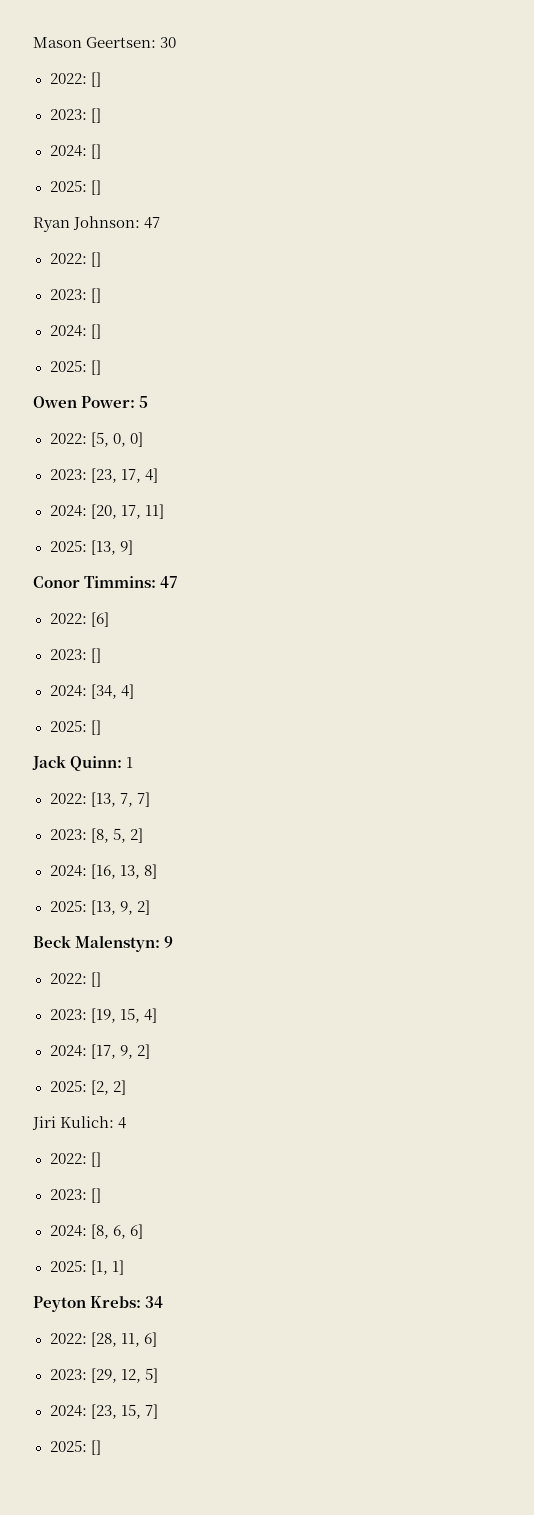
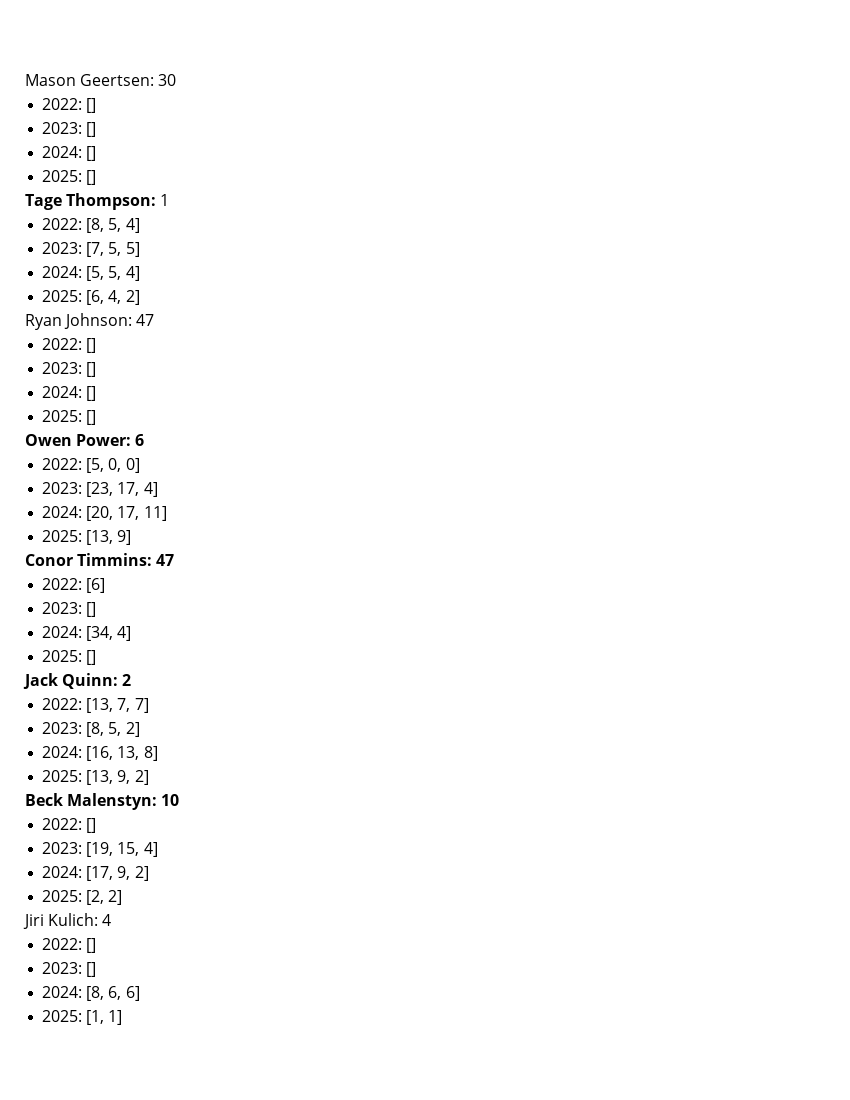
+ Tage Thompson: 1
+ 2022: [8, 5, 4]
+ 2023: [7, 5, 5]
+ 2024: [5, 5, 4]
+ 2025: [6, 4, 2]
- Owen Power: 5
+ Owen Power: 6
- Jack Quinn: 1
+ Jack Quinn: 2
- Beck Malenstyn: 9
+ Beck Malenstyn: 10
- Peyton Krebs: 34
- 2022: [28, 11, 6]
- 2023: [29, 12, 5]
- 2024: [23, 15, 7]
- 2025: []

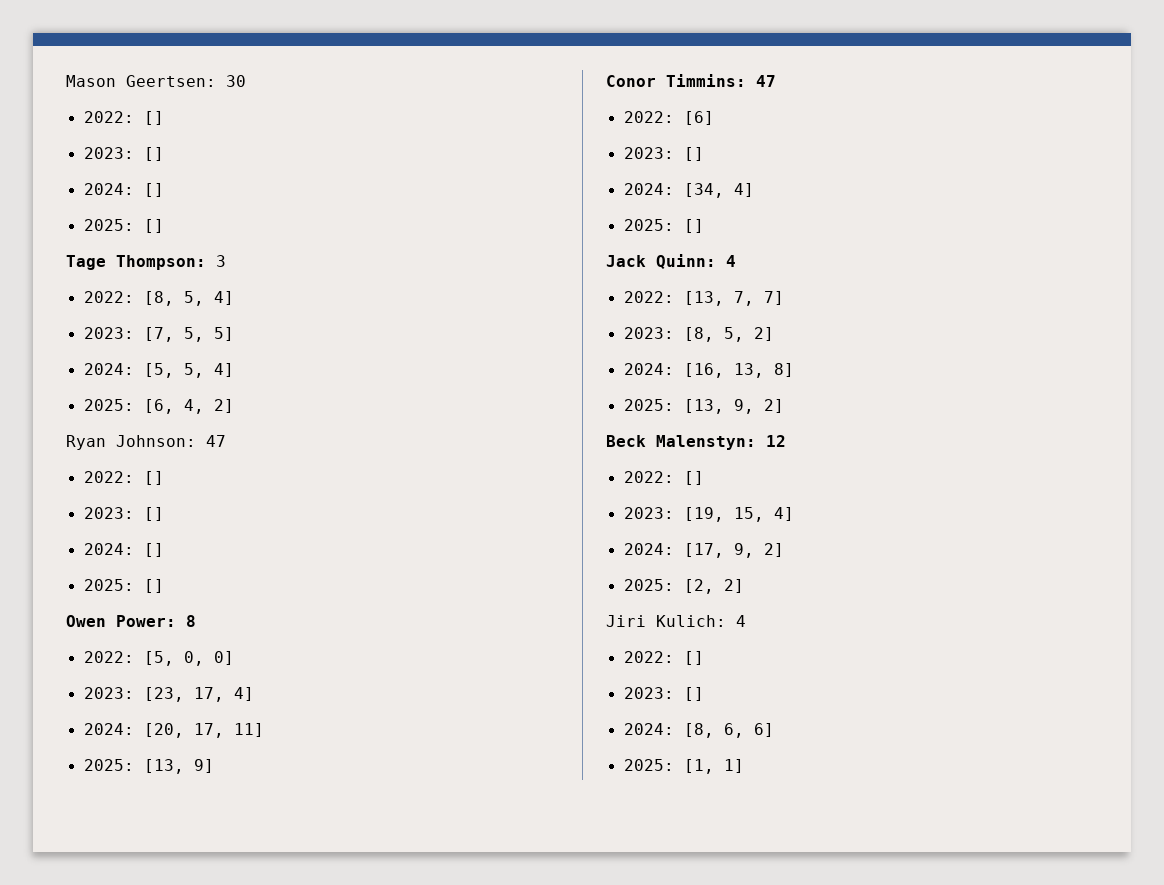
- Tage Thompson: 1
+ Tage Thompson: 3
- Owen Power: 6
+ Owen Power: 8
- Jack Quinn: 2
+ Jack Quinn: 4
- Beck Malenstyn: 10
+ Beck Malenstyn: 12

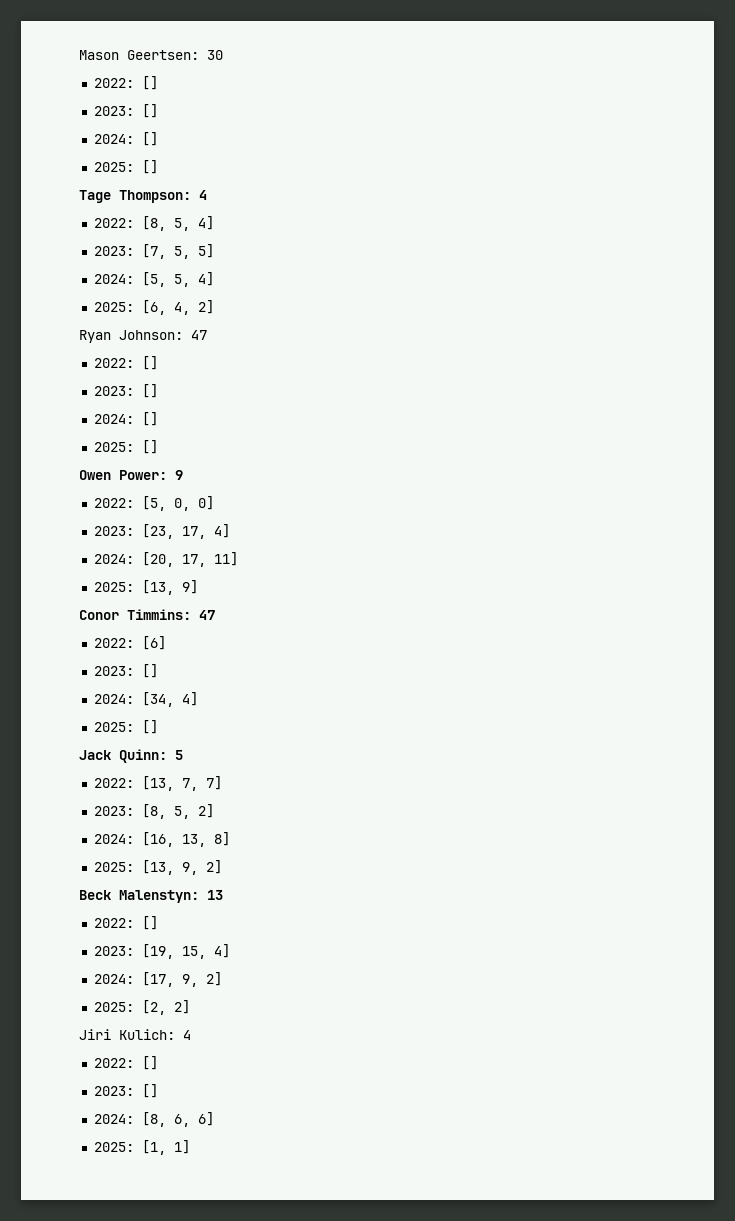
- Tage Thompson: 3
+ Tage Thompson: 4
- Owen Power: 8
+ Owen Power: 9
- Jack Quinn: 4
+ Jack Quinn: 5
- Beck Malenstyn: 12
+ Beck Malenstyn: 13

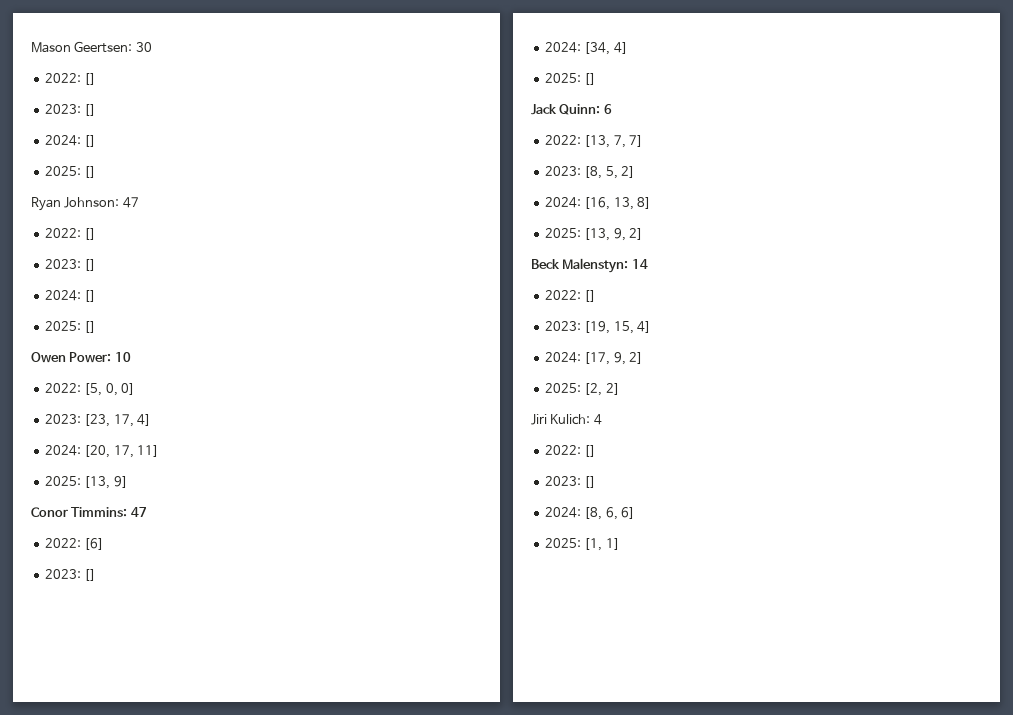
- Tage Thompson: 4
- 2022: [8, 5, 4]
- 2023: [7, 5, 5]
- 2024: [5, 5, 4]
- 2025: [6, 4, 2]
- Owen Power: 9
+ Owen Power: 10
- Jack Quinn: 5
+ Jack Quinn: 6
- Beck Malenstyn: 13
+ Beck Malenstyn: 14

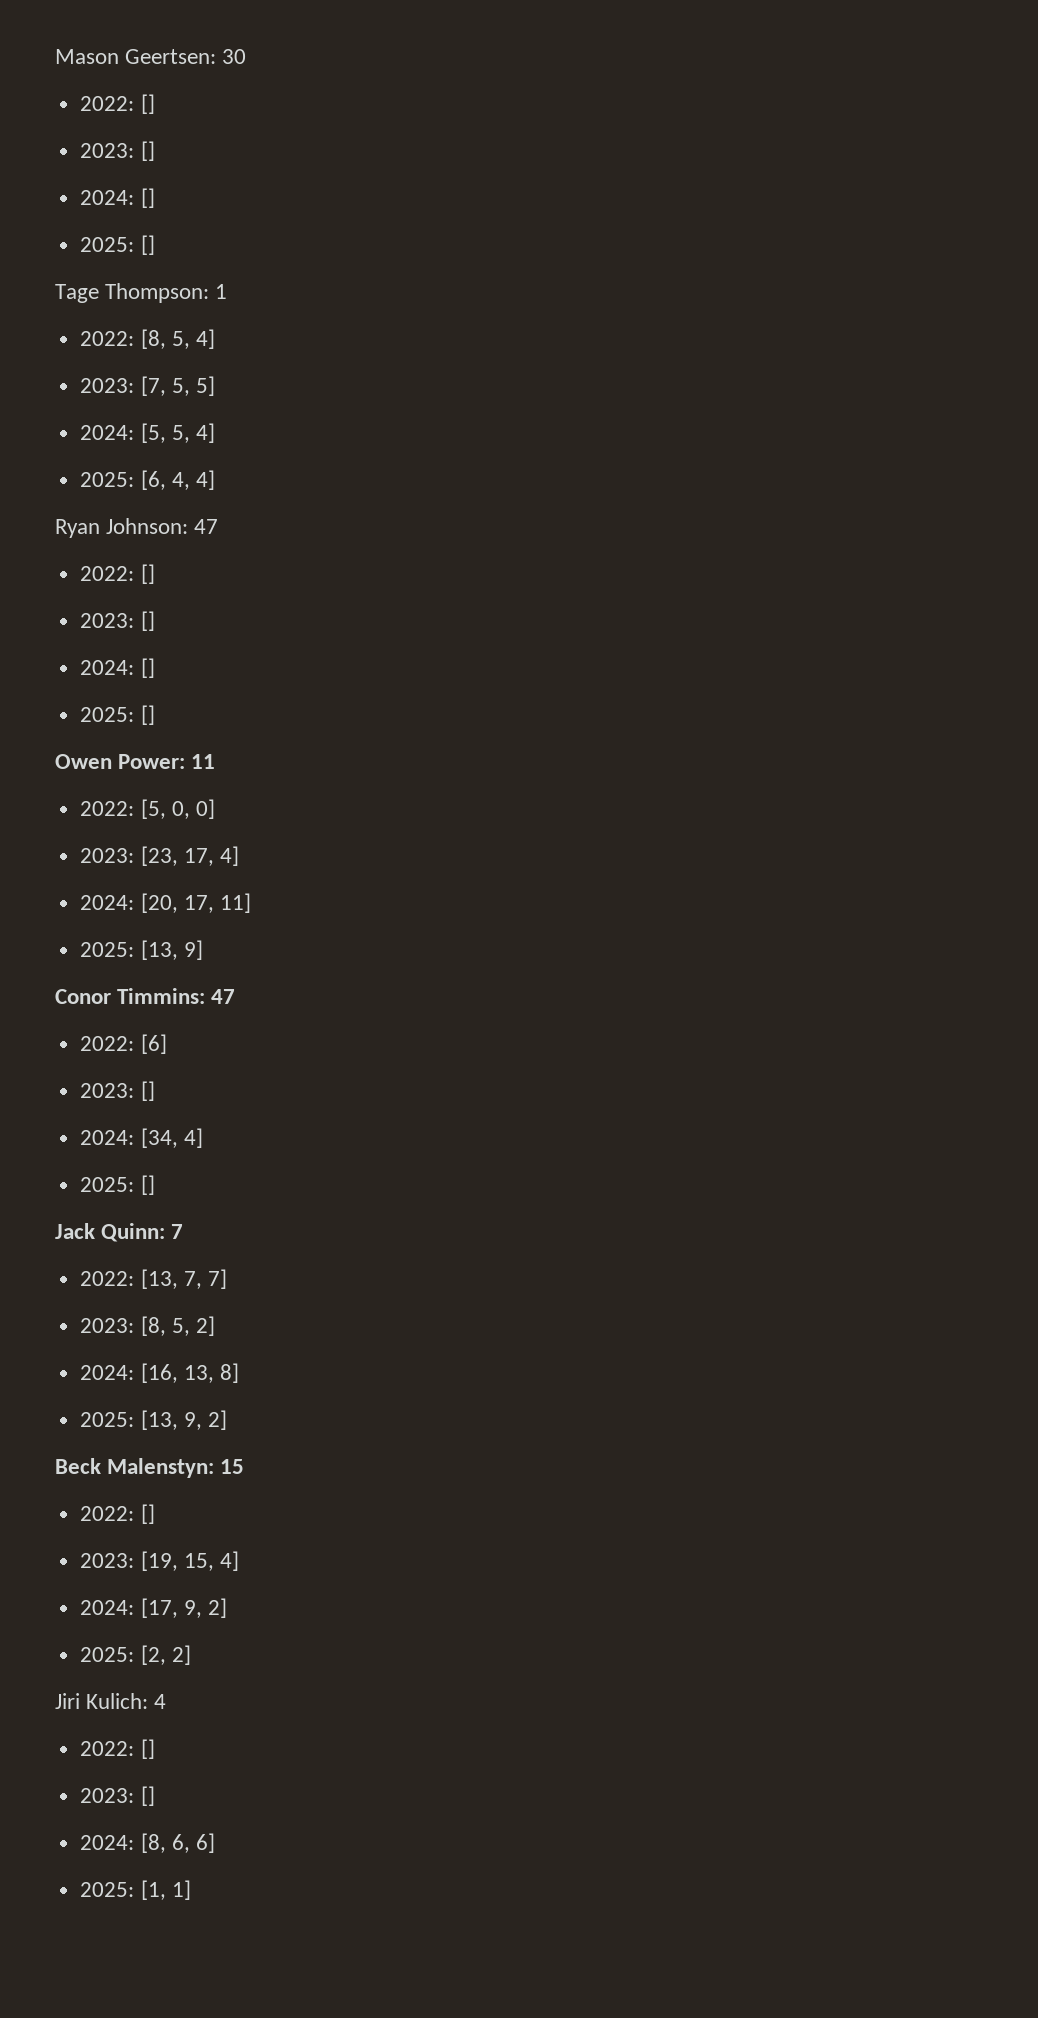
+ Tage Thompson: 1
+ 2022: [8, 5, 4]
+ 2023: [7, 5, 5]
+ 2024: [5, 5, 4]
+ 2025: [6, 4, 4]
- Owen Power: 10
+ Owen Power: 11
- Jack Quinn: 6
+ Jack Quinn: 7
- Beck Malenstyn: 14
+ Beck Malenstyn: 15

